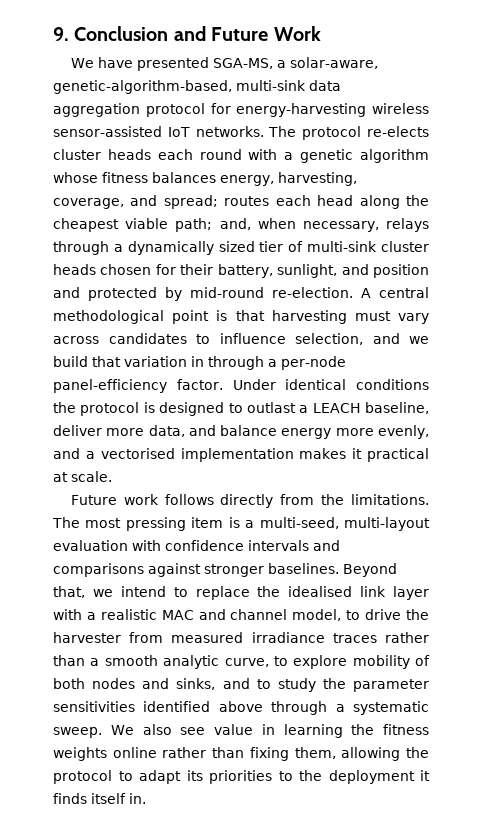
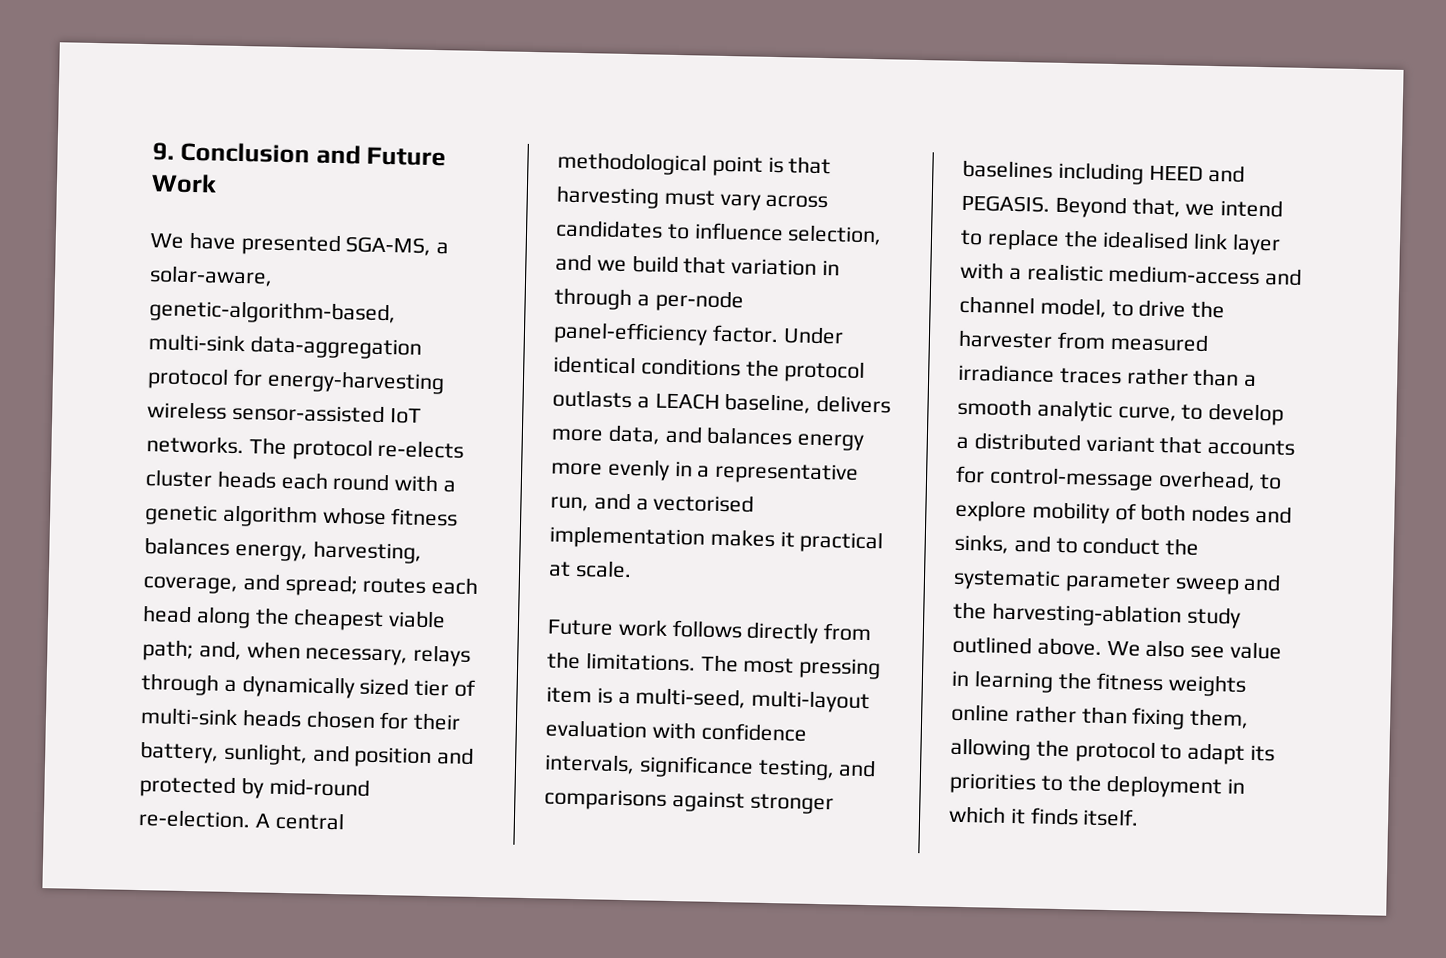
- We have presented SGA-MS, a solar-aware, genetic-algorithm-based, multi-sink data aggregation protocol for energy-harvesting wireless sensor-assisted IoT networks.
+ We have presented SGA-MS, a solar-aware, genetic-algorithm-based, multi-sink data-aggregation protocol for energy-harvesting wireless sensor-assisted IoT networks.
- The protocol re-elects cluster heads each round with a genetic algorithm whose fitness balances energy, harvesting, coverage, and spread; routes each head along the cheapest viable path; and, when necessary, relays through a dynamically sized tier of multi-sink cluster heads chosen for their battery, sunlight, and position and protected by mid-round re-election.
+ The protocol re-elects cluster heads each round with a genetic algorithm whose fitness balances energy, harvesting, coverage, and spread; routes each head along the cheapest viable path; and, when necessary, relays through a dynamically sized tier of multi-sink heads chosen for their battery, sunlight, and position and protected by mid-round re-election.
- Under identical conditions the protocol is designed to outlast a LEACH baseline, deliver more data, and balance energy more evenly, and a vectorised implementation makes it practical at scale.
+ Under identical conditions the protocol outlasts a LEACH baseline, delivers more data, and balances energy more evenly in a representative run, and a vectorised implementation makes it practical at scale.
- The most pressing item is a multi-seed, multi-layout evaluation with confidence intervals and comparisons against stronger baselines.
+ The most pressing item is a multi-seed, multi-layout evaluation with confidence intervals, significance testing, and comparisons against stronger baselines including HEED and PEGASIS.
- Beyond that, we intend to replace the idealised link layer with a realistic MAC and channel model, to drive the harvester from measured irradiance traces rather than a smooth analytic curve, to explore mobility of both nodes and sinks, and to study the parameter sensitivities identified above through a systematic sweep.
+ Beyond that, we intend to replace the idealised link layer with a realistic medium-access and channel model, to drive the harvester from measured irradiance traces rather than a smooth analytic curve, to develop a distributed variant that accounts for control-message overhead, to explore mobility of both nodes and sinks, and to conduct the systematic parameter sweep and the harvesting-ablation study outlined above.
- We also see value in learning the fitness weights online rather than fixing them, allowing the protocol to adapt its priorities to the deployment it finds itself in.
+ We also see value in learning the fitness weights online rather than fixing them, allowing the protocol to adapt its priorities to the deployment in which it finds itself.

